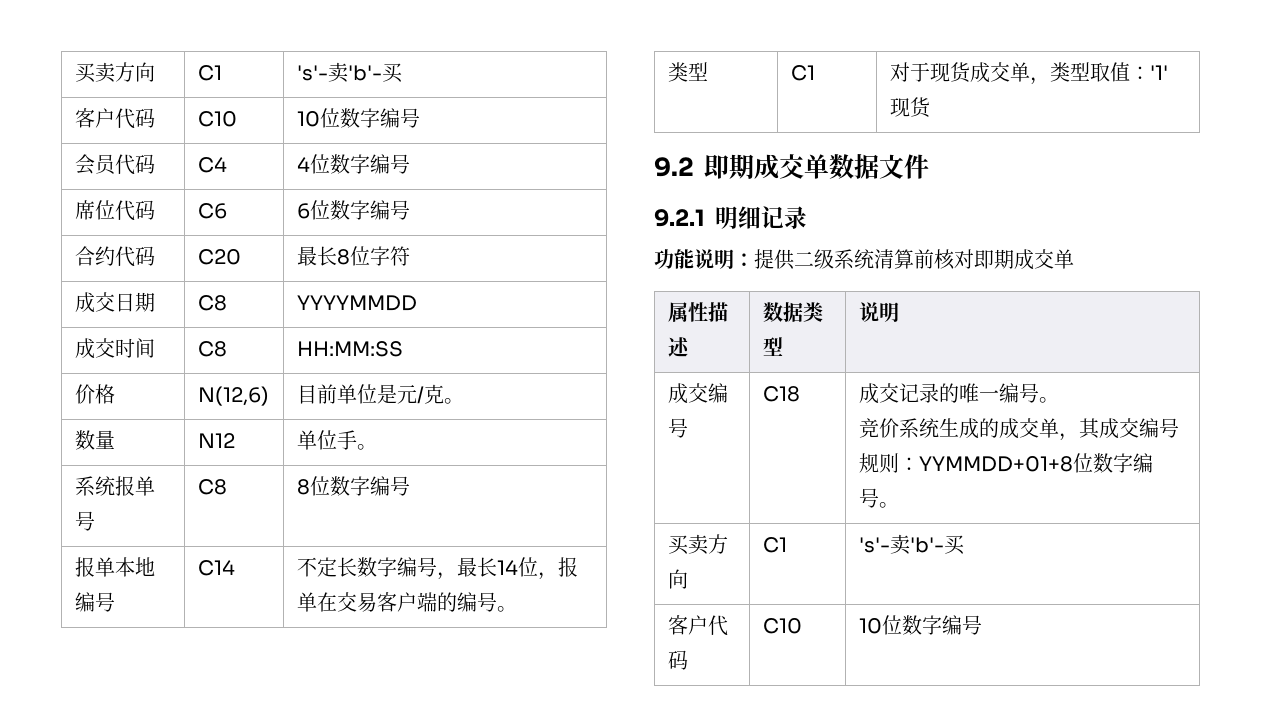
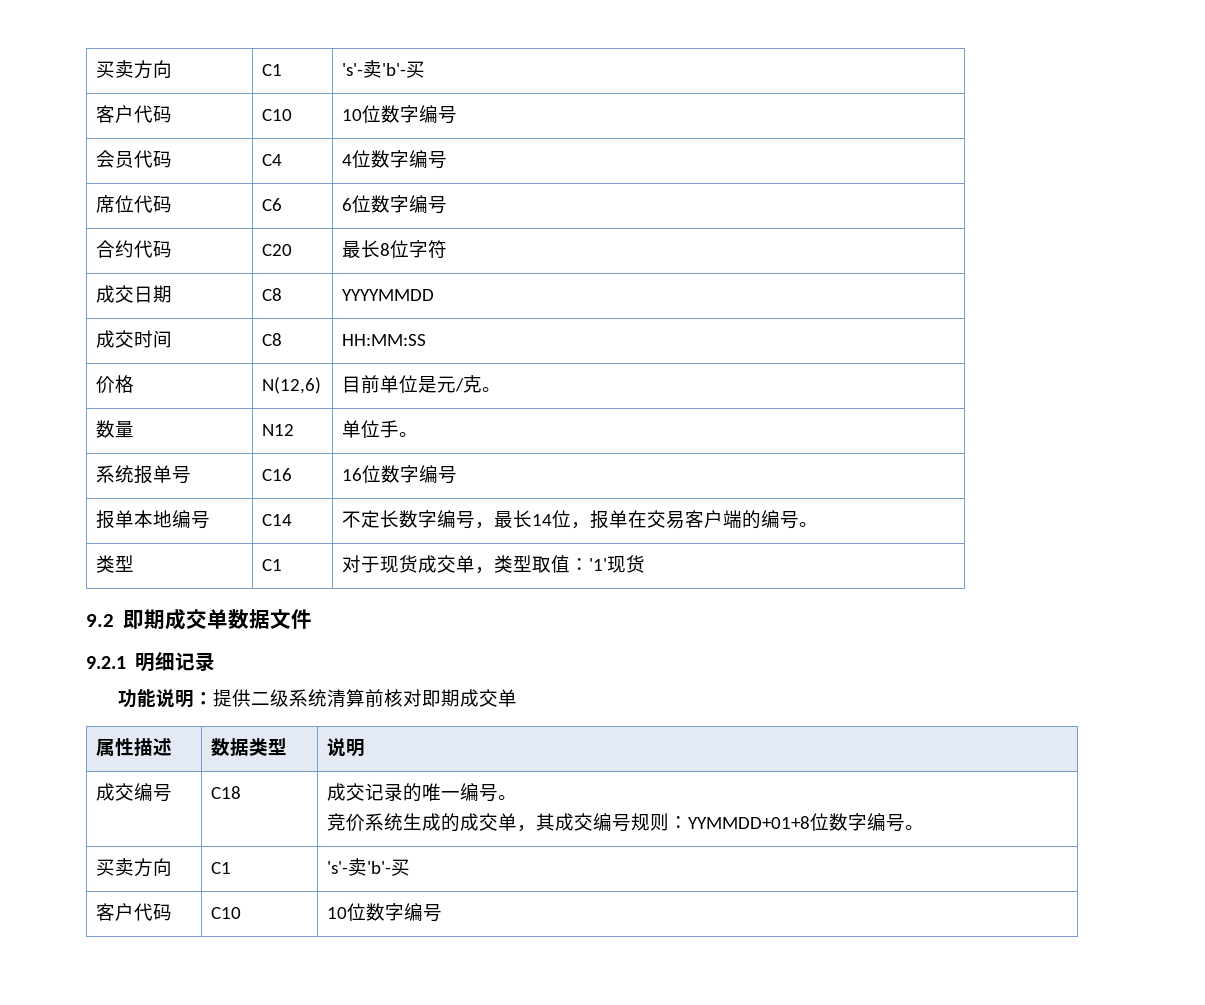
- 系统报单号 | C8 | 8位数字编号
+ 系统报单号 | C16 | 16位数字编号

